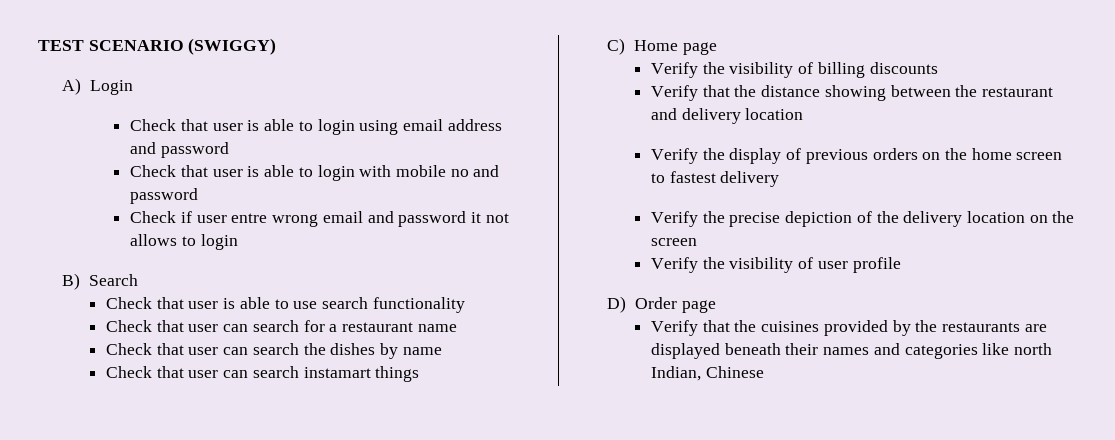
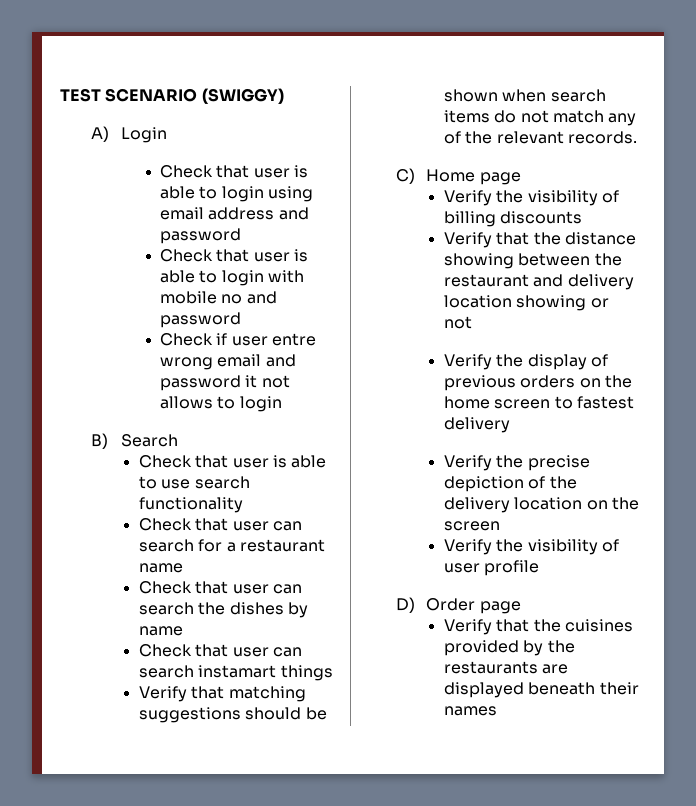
+ Verify that matching suggestions should be shown when search items do not match any of the relevant records.
- Verify that the distance showing between the restaurant and delivery location
+ Verify that the distance showing between the restaurant and delivery location showing or not
- Verify that the cuisines provided by the restaurants are displayed beneath their names and categories like north Indian, Chinese
+ Verify that the cuisines provided by the restaurants are displayed beneath their names

